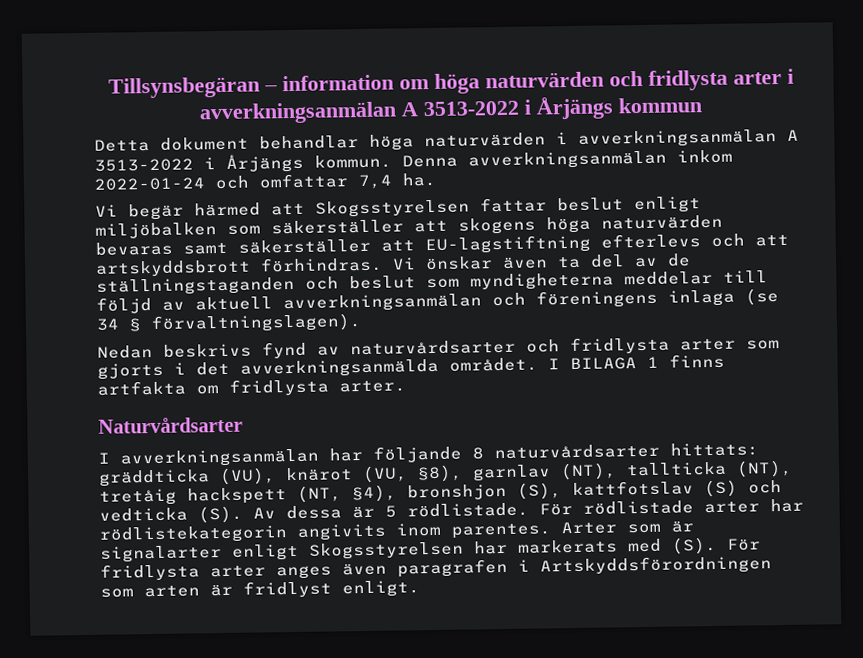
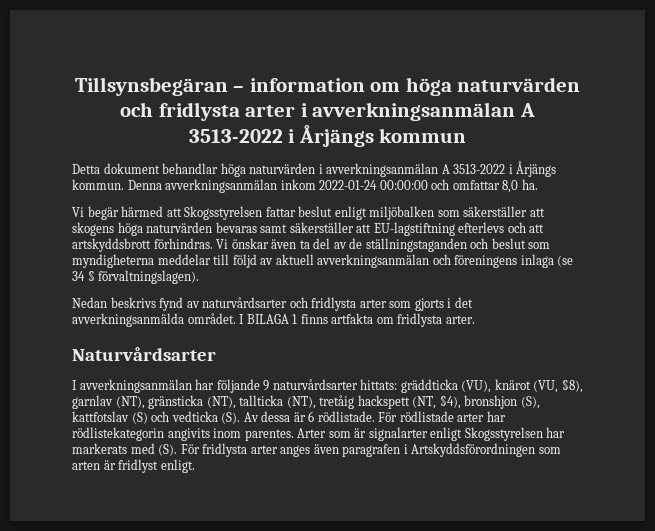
- Denna avverkningsanmälan inkom 2022-01-24 och omfattar 7,4 ha.
+ Denna avverkningsanmälan inkom 2022-01-24 00:00:00 och omfattar 8,0 ha.
- I avverkningsanmälan har följande 8 naturvårdsarter hittats: gräddticka (VU), knärot (VU, §8), garnlav (NT), tallticka (NT), tretåig hackspett (NT, §4), bronshjon (S), kattfotslav (S) och vedticka (S). Av dessa är 5 rödlistade.
+ I avverkningsanmälan har följande 9 naturvårdsarter hittats: gräddticka (VU), knärot (VU, §8), garnlav (NT), gränsticka (NT), tallticka (NT), tretåig hackspett (NT, §4), bronshjon (S), kattfotslav (S) och vedticka (S). Av dessa är 6 rödlistade.

